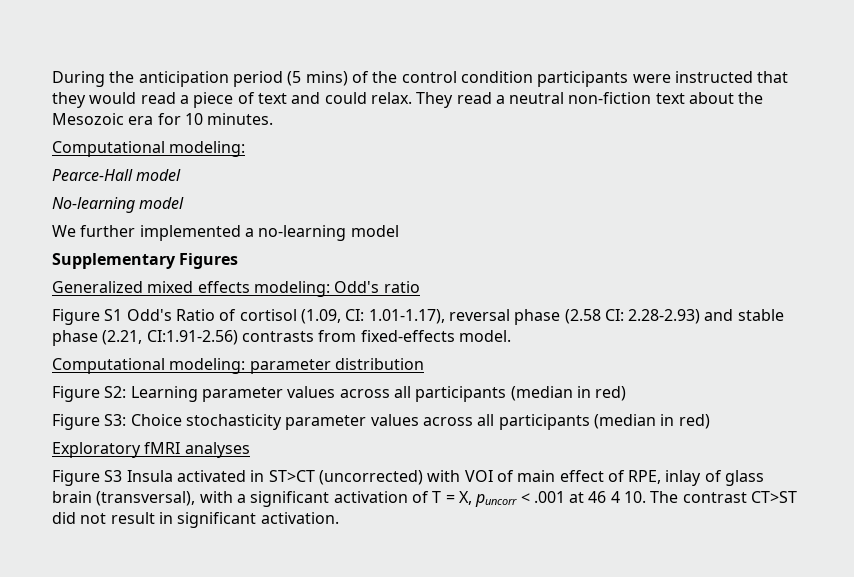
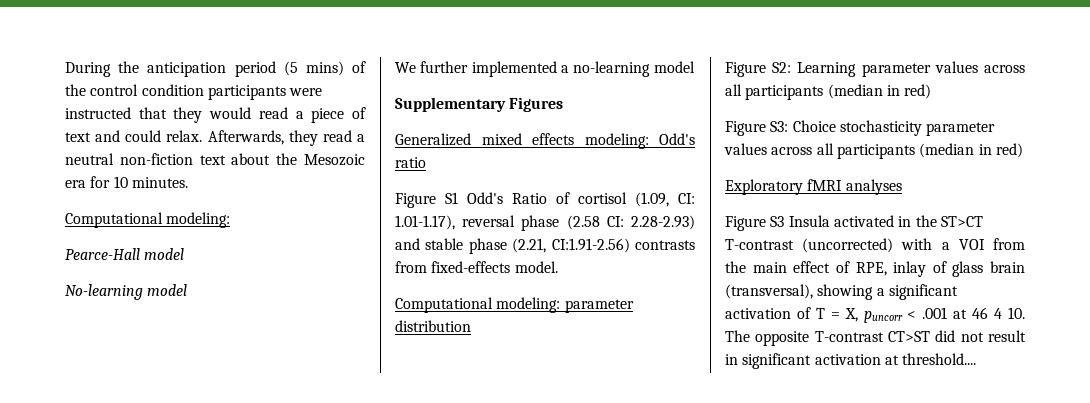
- They read a neutral non-fiction text about the Mesozoic era for 10 minutes.
+ Afterwards, they read a neutral non-fiction text about the Mesozoic era for 10 minutes.
- Figure S3 Insula activated in ST>CT (uncorrected) with VOI of main effect of RPE, inlay of glass brain (transversal), with a significant activation of T = X, puncorr < .001 at 46 4 10. The contrast CT>ST did not result in significant activation.
+ Figure S3 Insula activated in the ST>CT T-contrast (uncorrected) with a VOI from the main effect of RPE, inlay of glass brain (transversal), showing a significant activation of T = X, puncorr < .001 at 46 4 10. The opposite T-contrast CT>ST did not result in significant activation at threshold....

